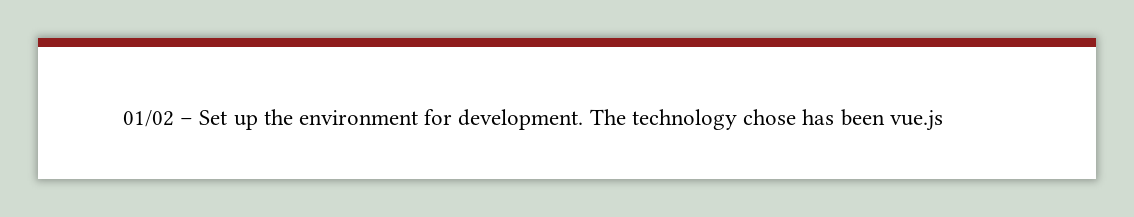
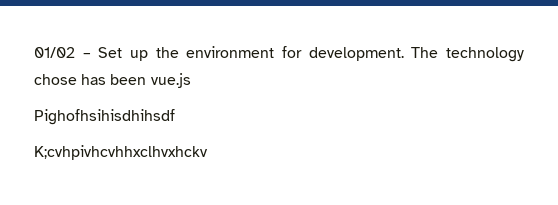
+ Pighofhsihisdhihsdf
+ K;cvhpivhcvhhxclhvxhckv

